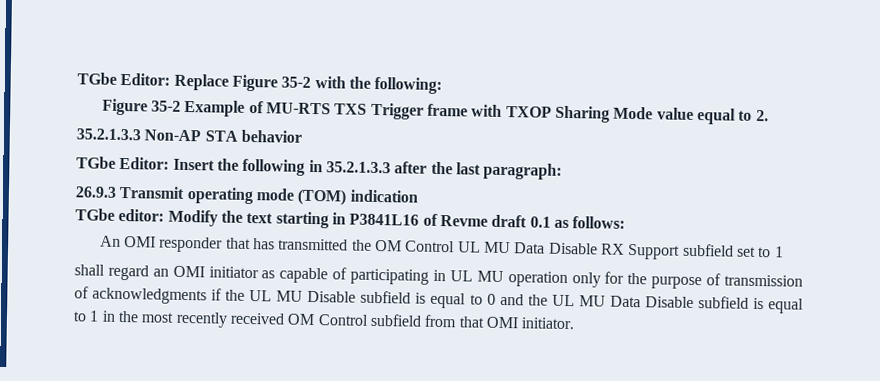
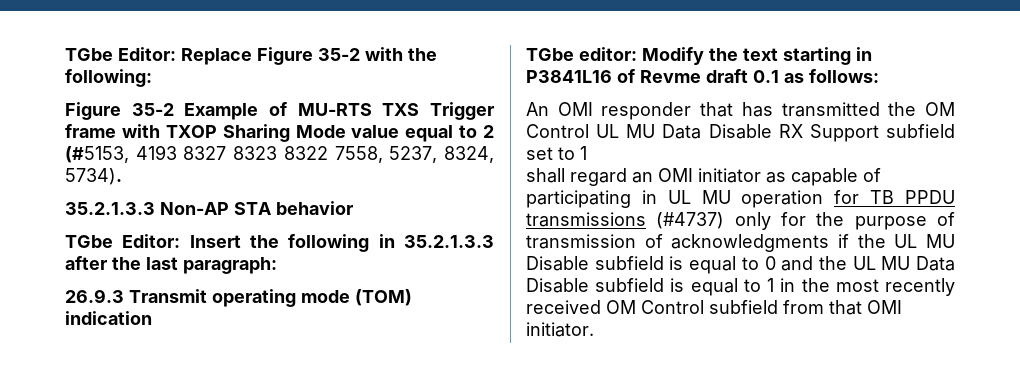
- Figure 35-2 Example of MU-RTS TXS Trigger frame with TXOP Sharing Mode value equal to 2.
+ Figure 35-2 Example of MU-RTS TXS Trigger frame with TXOP Sharing Mode value equal to 2 (#5153, 4193 8327 8323 8322 7558, 5237, 8324, 5734).
- shall regard an OMI initiator as capable of participating in UL MU operation only for the purpose of transmission of acknowledgments if the UL MU Disable subfield is equal to 0 and the UL MU Data Disable subfield is equal to 1 in the most recently received OM Control subfield from that OMI initiator.
+ shall regard an OMI initiator as capable of participating in UL MU operation for TB PPDU transmissions (#4737) only for the purpose of transmission of acknowledgments if the UL MU Disable subfield is equal to 0 and the UL MU Data Disable subfield is equal to 1 in the most recently received OM Control subfield from that OMI initiator.

